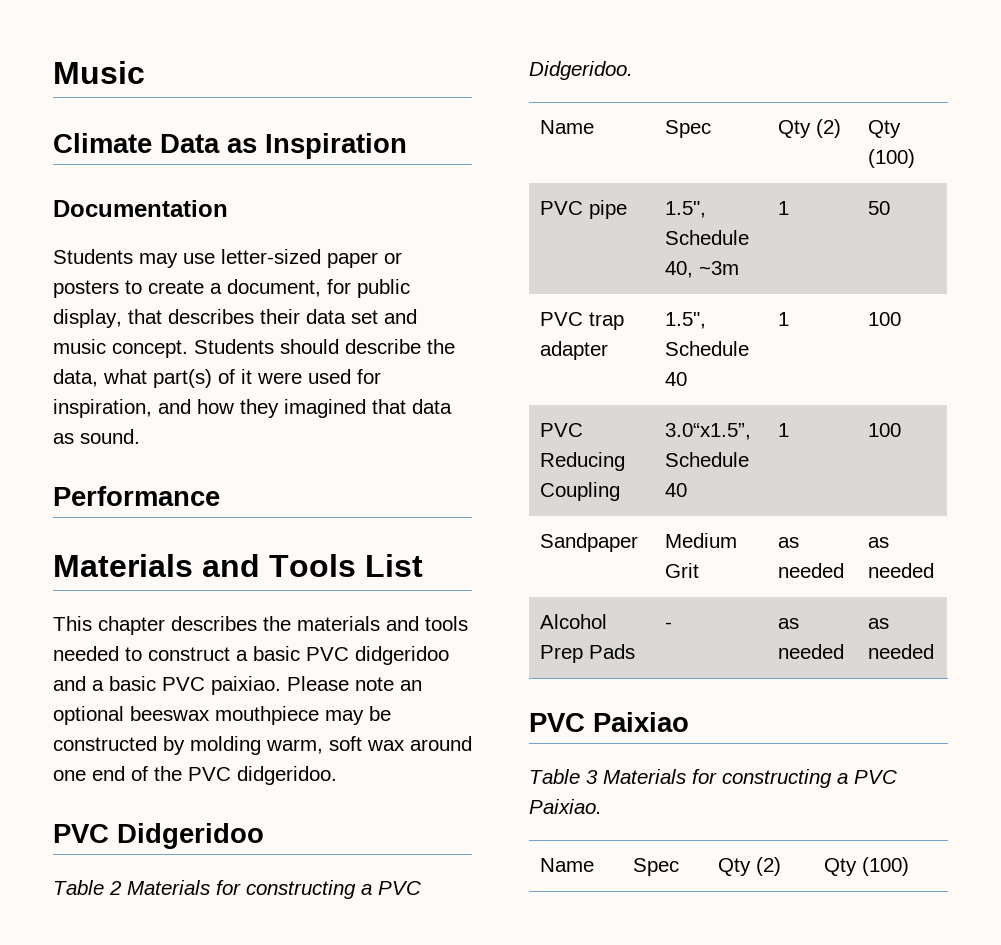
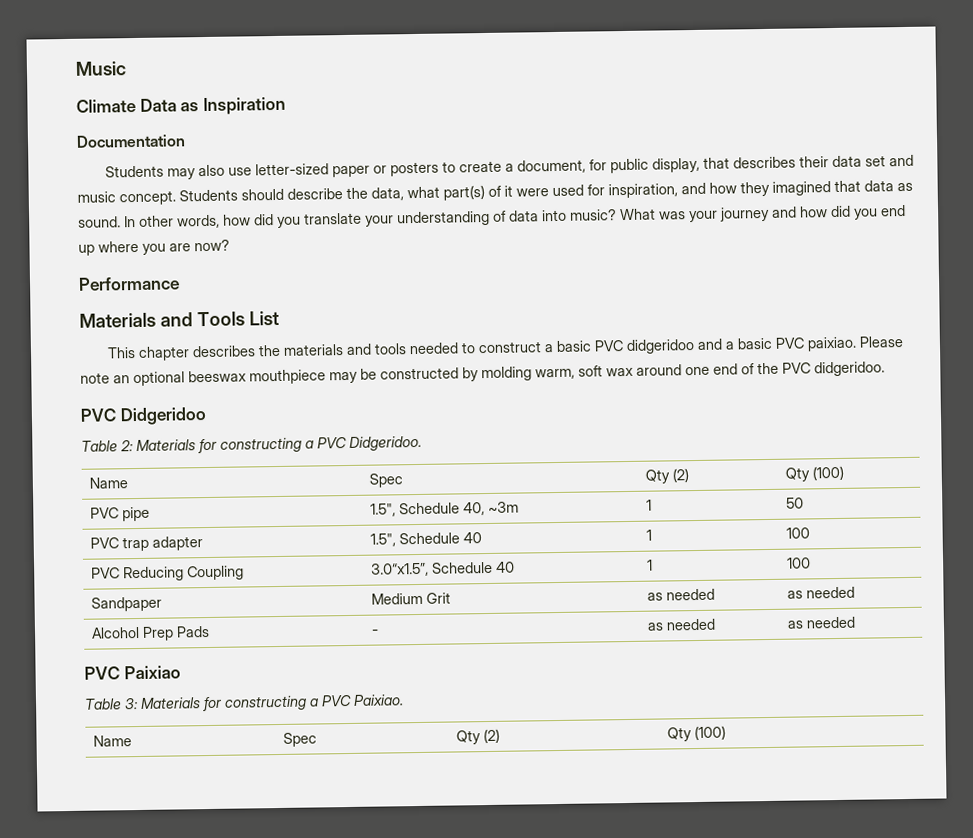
- Students may use letter-sized paper or posters to create a document, for public display, that describes their data set and music concept.
+ Students may also use letter-sized paper or posters to create a document, for public display, that describes their data set and music concept.
+ In other words, how did you translate your understanding of data into music? What was your journey and how did you end up where you are now?
- Table 2 Materials for constructing a PVC Didgeridoo.
+ Table 2: Materials for constructing a PVC Didgeridoo.
- Table 3 Materials for constructing a PVC Paixiao.
+ Table 3: Materials for constructing a PVC Paixiao.

